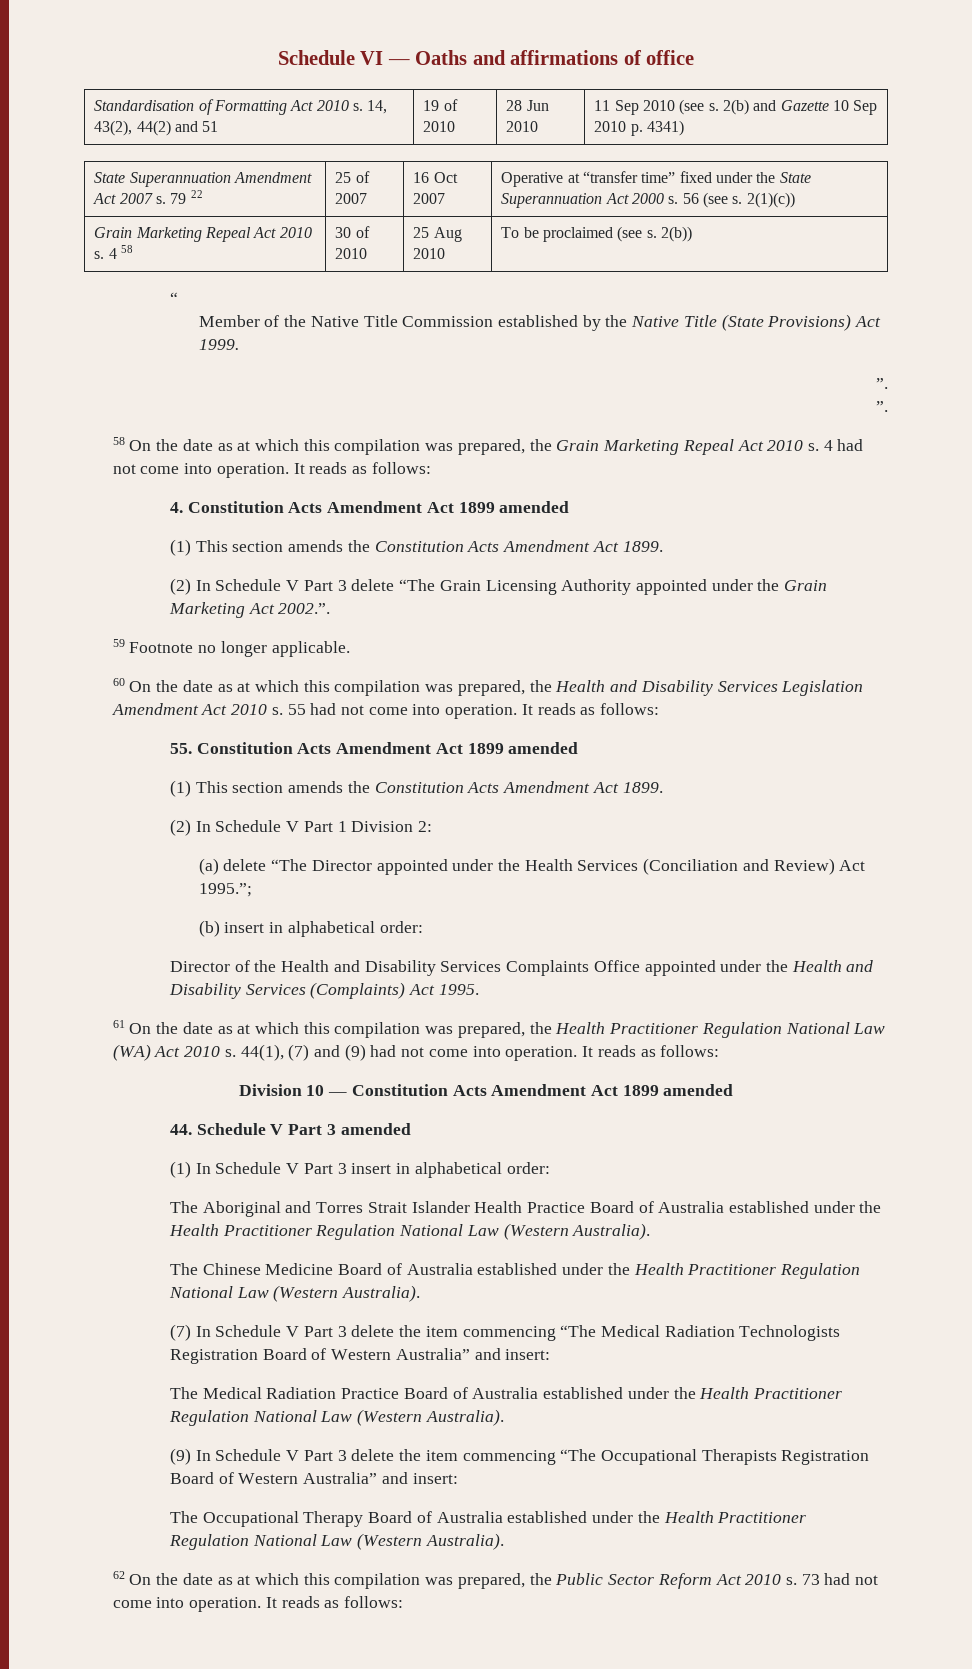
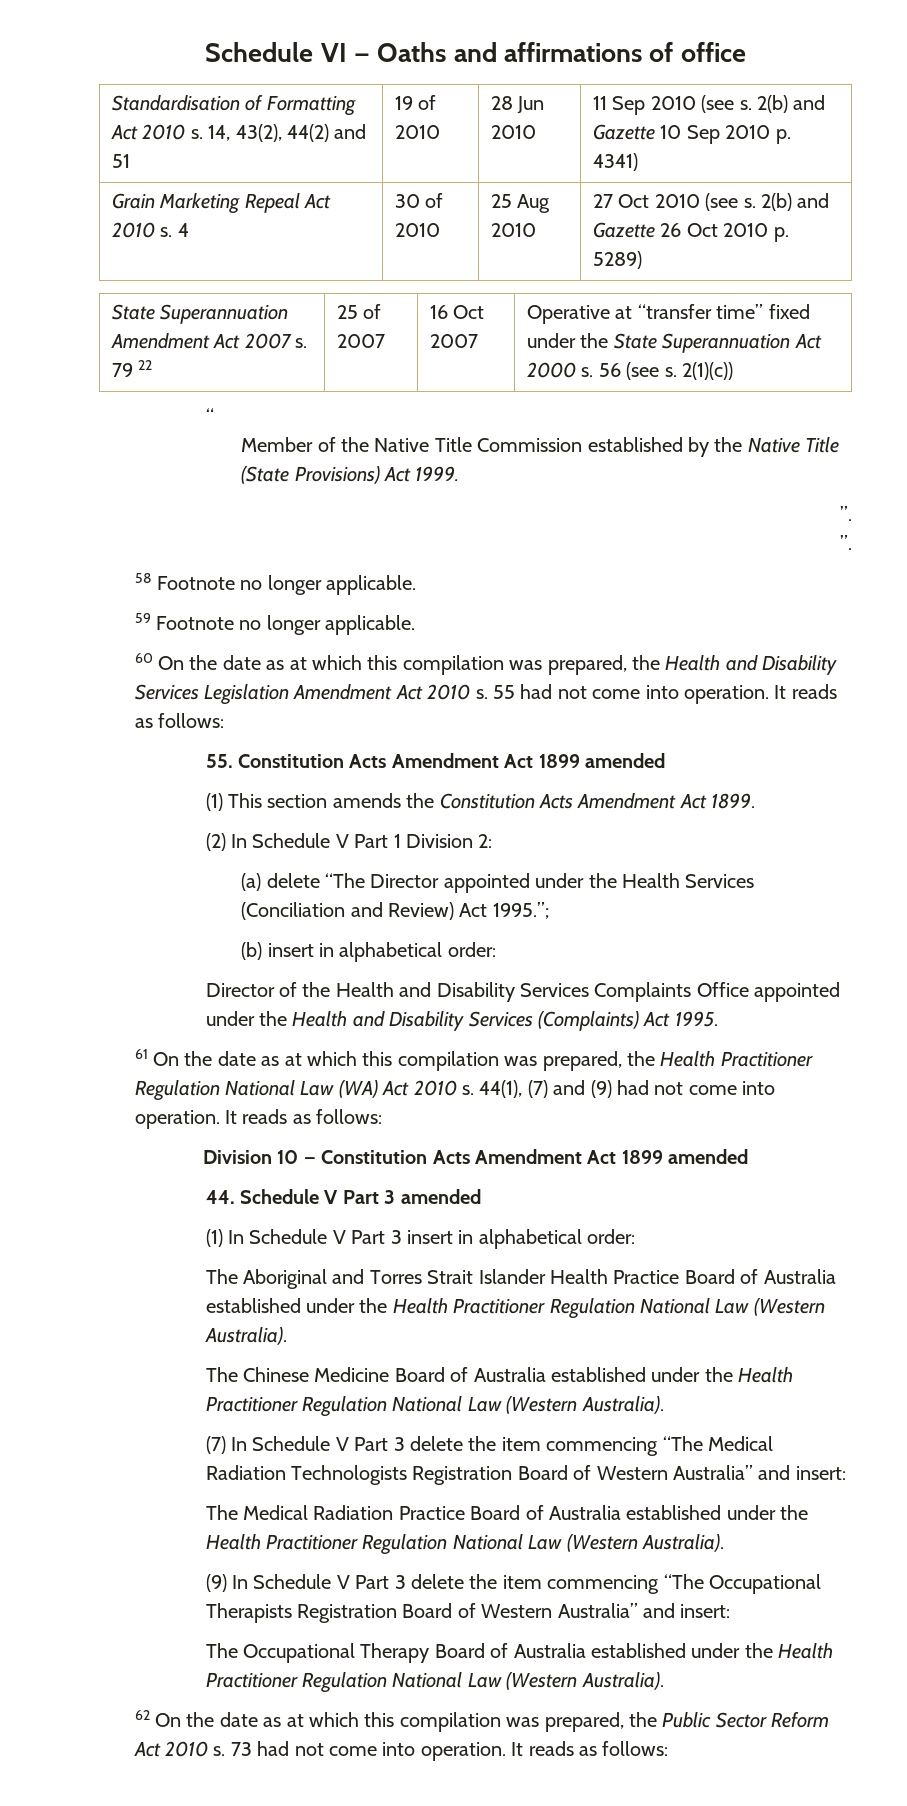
+ Grain Marketing Repeal Act 2010 s. 4 | 30 of 2010 | 25 Aug 2010 | 27 Oct 2010 (see s. 2(b) and Gazette 26 Oct 2010 p. 5289)
- Grain Marketing Repeal Act 2010 s. 4 58 | 30 of 2010 | 25 Aug 2010 | To be proclaimed (see s. 2(b))
- 58 On the date as at which this compilation was prepared, the Grain Marketing Repeal Act 2010 s. 4 had not come into operation. It reads as follows:
- 4. Constitution Acts Amendment Act 1899 amended
- (1) This section amends the Constitution Acts Amendment Act 1899.
- (2) In Schedule V Part 3 delete “The Grain Licensing Authority appointed under the Grain Marketing Act 2002.”.
+ 58 Footnote no longer applicable.

